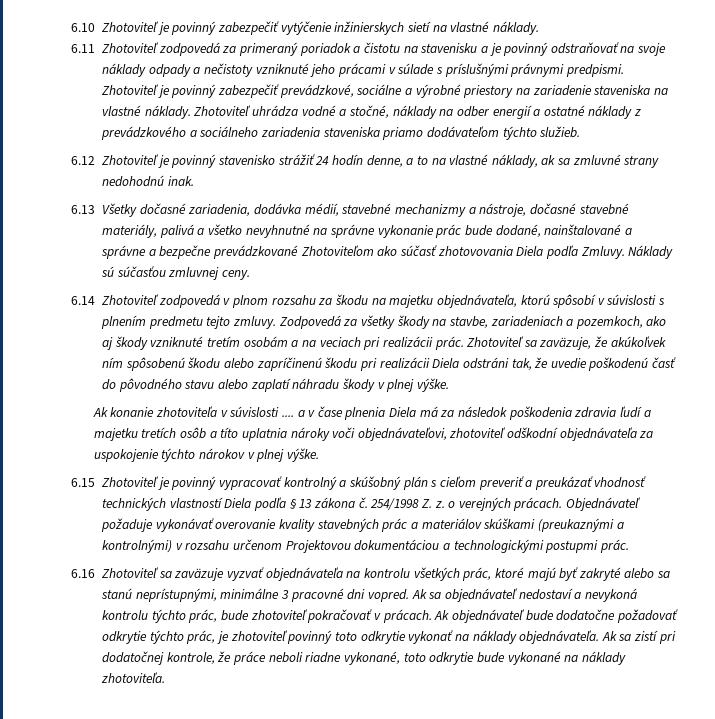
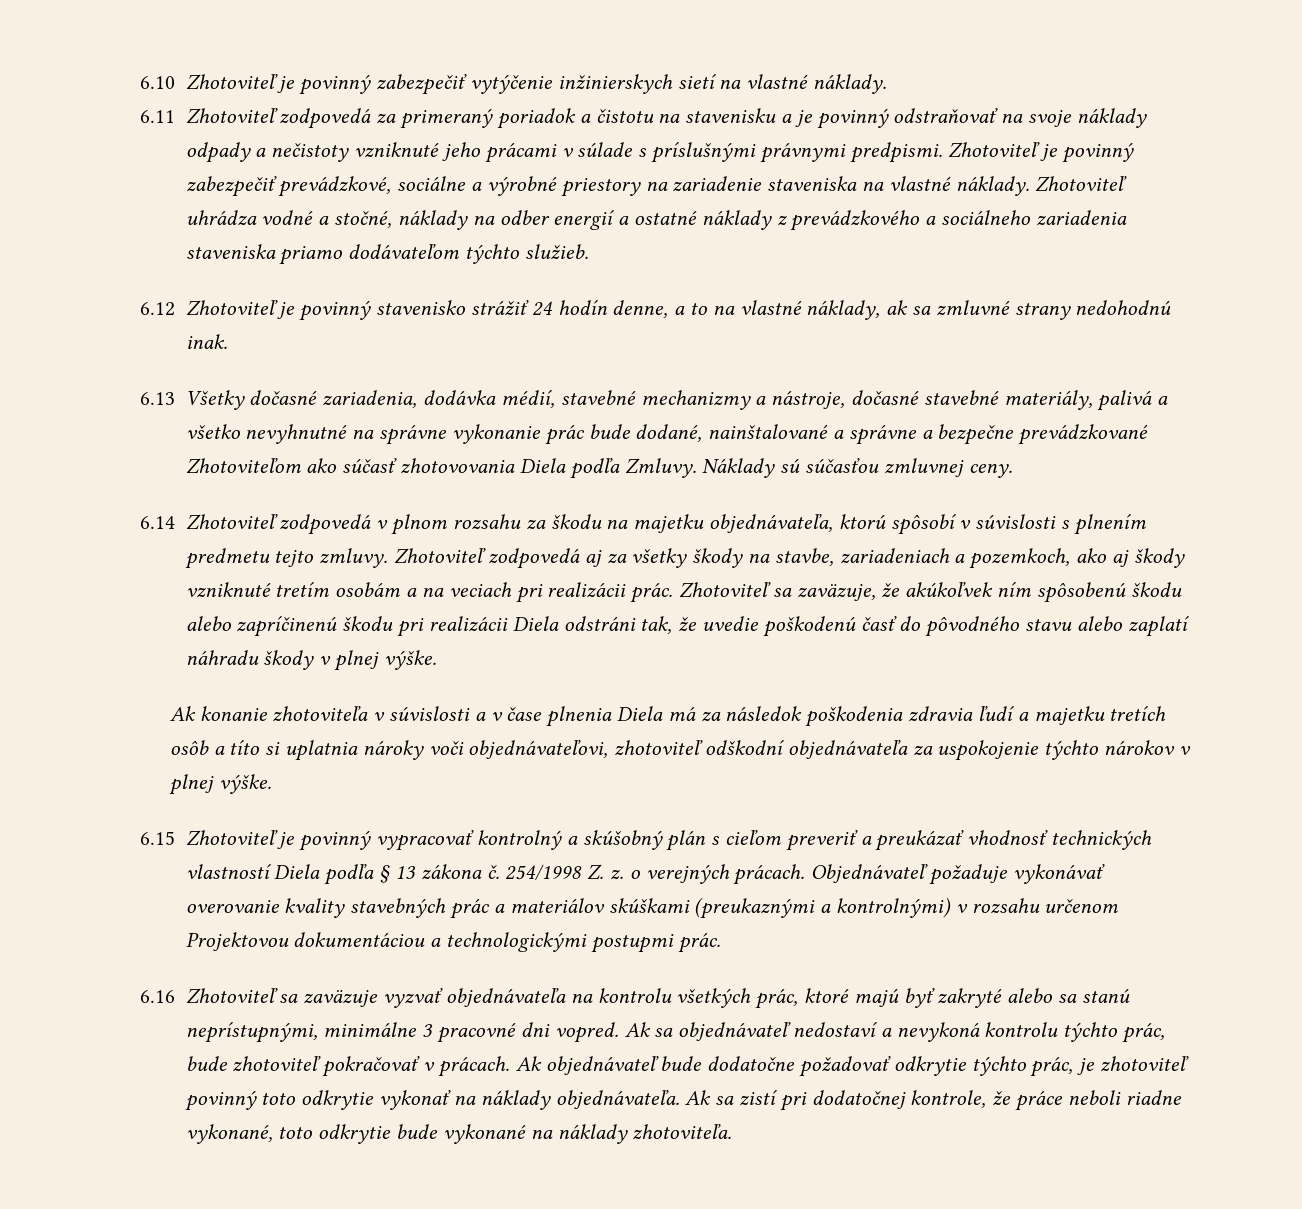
- Zodpovedá za všetky škody na stavbe, zariadeniach a pozemkoch, ako aj škody vzniknuté tretím osobám a na veciach pri realizácii prác.
+ Zhotoviteľ zodpovedá aj za všetky škody na stavbe, zariadeniach a pozemkoch, ako aj škody vzniknuté tretím osobám a na veciach pri realizácii prác.
- Ak konanie zhotoviteľa v súvislosti .... a v čase plnenia Diela má za následok poškodenia zdravia ľudí a majetku tretích osôb a títo uplatnia nároky voči objednávateľovi, zhotoviteľ odškodní objednávateľa za uspokojenie týchto nárokov v plnej výške.
+ Ak konanie zhotoviteľa v súvislosti a v čase plnenia Diela má za následok poškodenia zdravia ľudí a majetku tretích osôb a títo si uplatnia nároky voči objednávateľovi, zhotoviteľ odškodní objednávateľa za uspokojenie týchto nárokov v plnej výške.

